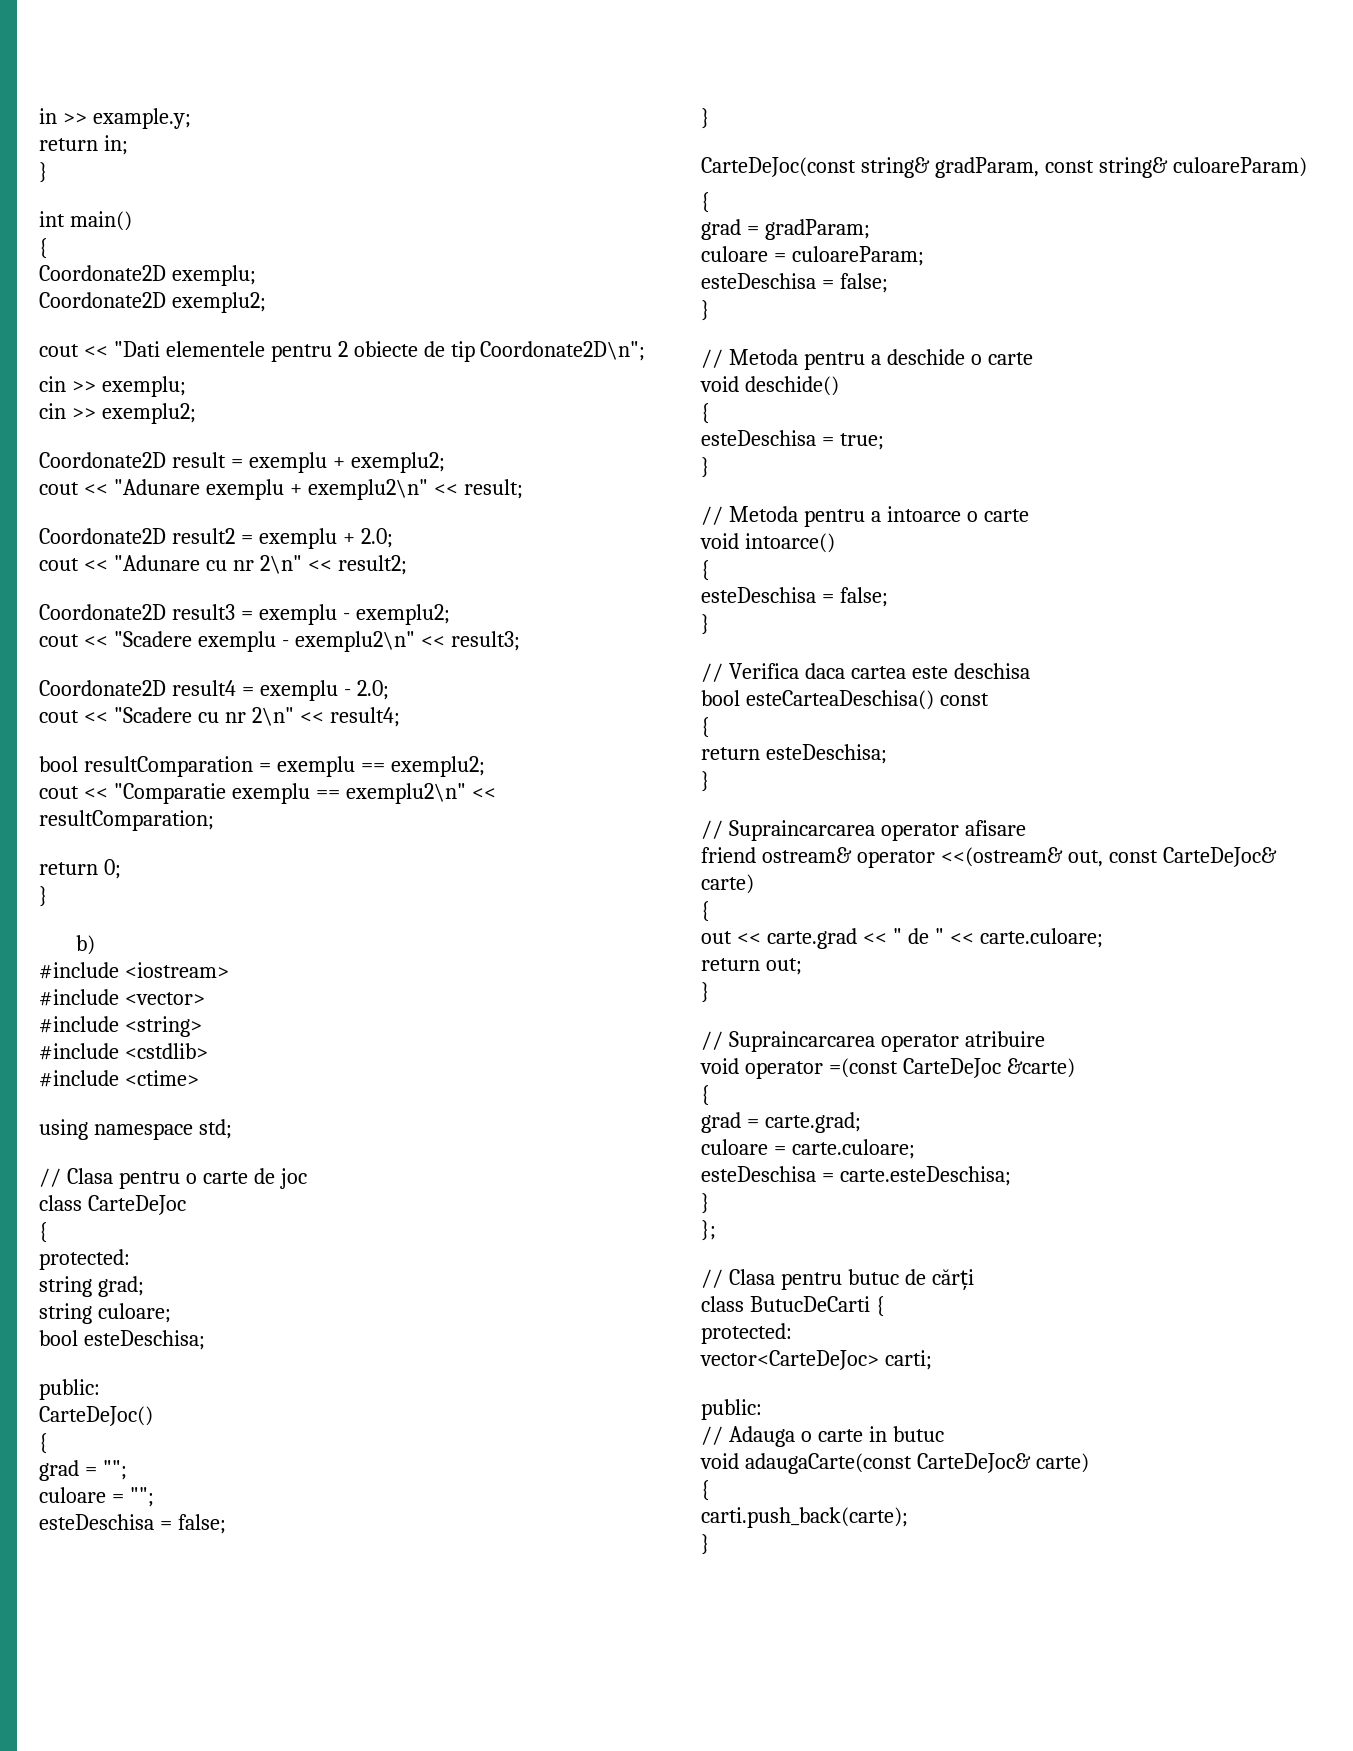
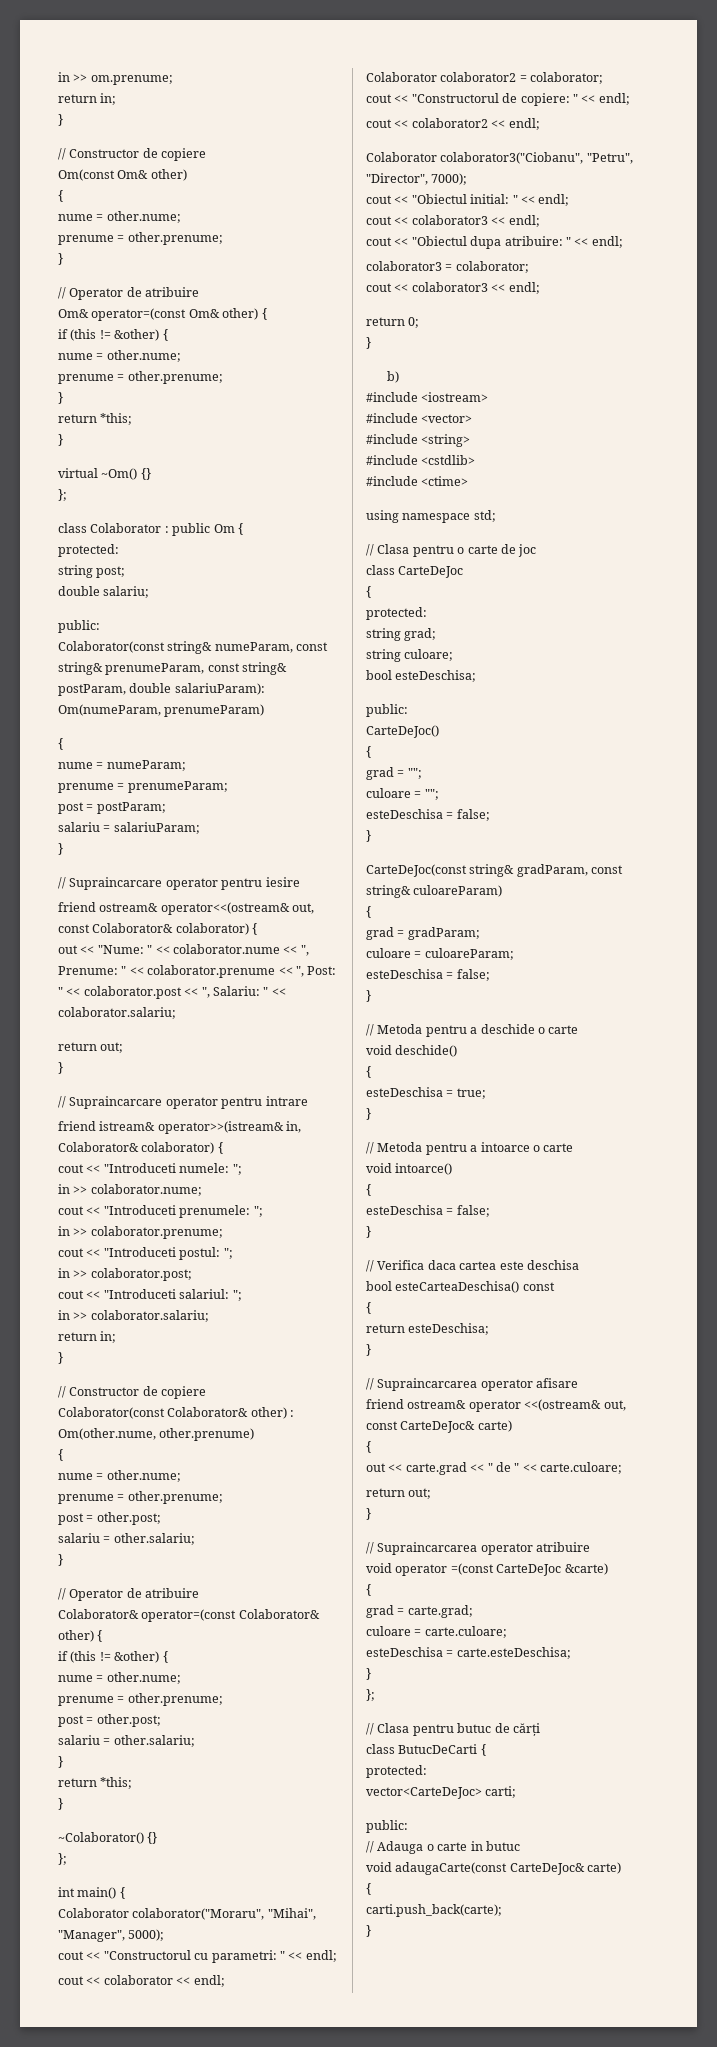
- in >> example.y;
+ in >> om.prenume;
  return in;
  }
- int main()
+ // Constructor de copiere
+ Om(const Om& other)
  {
- Coordonate2D exemplu;
- Coordonate2D exemplu2;
- cout << "Dati elementele pentru 2 obiecte de tip Coordonate2D\n";
- cin >> exemplu;
- cin >> exemplu2;
- Coordonate2D result = exemplu + exemplu2;
- cout << "Adunare exemplu + exemplu2\n" << result;
- Coordonate2D result2 = exemplu + 2.0;
- cout << "Adunare cu nr 2\n" << result2;
- Coordonate2D result3 = exemplu - exemplu2;
- cout << "Scadere exemplu - exemplu2\n" << result3;
- Coordonate2D result4 = exemplu - 2.0;
- cout << "Scadere cu nr 2\n" << result4;
- bool resultComparation = exemplu == exemplu2;
- cout << "Comparatie exemplu == exemplu2\n" << resultComparation;
+ nume = other.nume;
+ prenume = other.prenume;
+ }
+ // Operator de atribuire
+ Om& operator=(const Om& other) {
+ if (this != &other) {
+ nume = other.nume;
+ prenume = other.prenume;
+ }
+ return *this;
+ }
+ virtual ~Om() {}
+ };
+ class Colaborator : public Om {
+ protected:
+ string post;
+ double salariu;
+ public:
+ Colaborator(const string& numeParam, const string& prenumeParam, const string& postParam, double salariuParam): Om(numeParam, prenumeParam)
+ {
+ nume = numeParam;
+ prenume = prenumeParam;
+ post = postParam;
+ salariu = salariuParam;
+ }
+ // Supraincarcare operator pentru iesire
+ friend ostream& operator<<(ostream& out, const Colaborator& colaborator) {
+ out << "Nume: " << colaborator.nume << ", Prenume: " << colaborator.prenume << ", Post: " << colaborator.post << ", Salariu: " << colaborator.salariu;
+ return out;
+ }
+ // Supraincarcare operator pentru intrare
+ friend istream& operator>>(istream& in, Colaborator& colaborator) {
+ cout << "Introduceti numele: ";
+ in >> colaborator.nume;
+ cout << "Introduceti prenumele: ";
+ in >> colaborator.prenume;
+ cout << "Introduceti postul: ";
+ in >> colaborator.post;
+ cout << "Introduceti salariul: ";
+ in >> colaborator.salariu;
+ return in;
+ }
+ // Constructor de copiere
+ Colaborator(const Colaborator& other) : Om(other.nume, other.prenume)
+ {
+ nume = other.nume;
+ prenume = other.prenume;
+ post = other.post;
+ salariu = other.salariu;
+ }
+ // Operator de atribuire
+ Colaborator& operator=(const Colaborator& other) {
+ if (this != &other) {
+ nume = other.nume;
+ prenume = other.prenume;
+ post = other.post;
+ salariu = other.salariu;
+ }
+ return *this;
+ }
+ ~Colaborator() {}
+ };
+ int main() {
+ Colaborator colaborator("Moraru", "Mihai", "Manager", 5000);
+ cout << "Constructorul cu parametri: " << endl;
+ cout << colaborator << endl;
+ Colaborator colaborator2 = colaborator;
+ cout << "Constructorul de copiere: " << endl;
+ cout << colaborator2 << endl;
+ Colaborator colaborator3("Ciobanu", "Petru", "Director", 7000);
+ cout << "Obiectul initial: " << endl;
+ cout << colaborator3 << endl;
+ cout << "Obiectul dupa atribuire: " << endl;
+ colaborator3 = colaborator;
+ cout << colaborator3 << endl;

